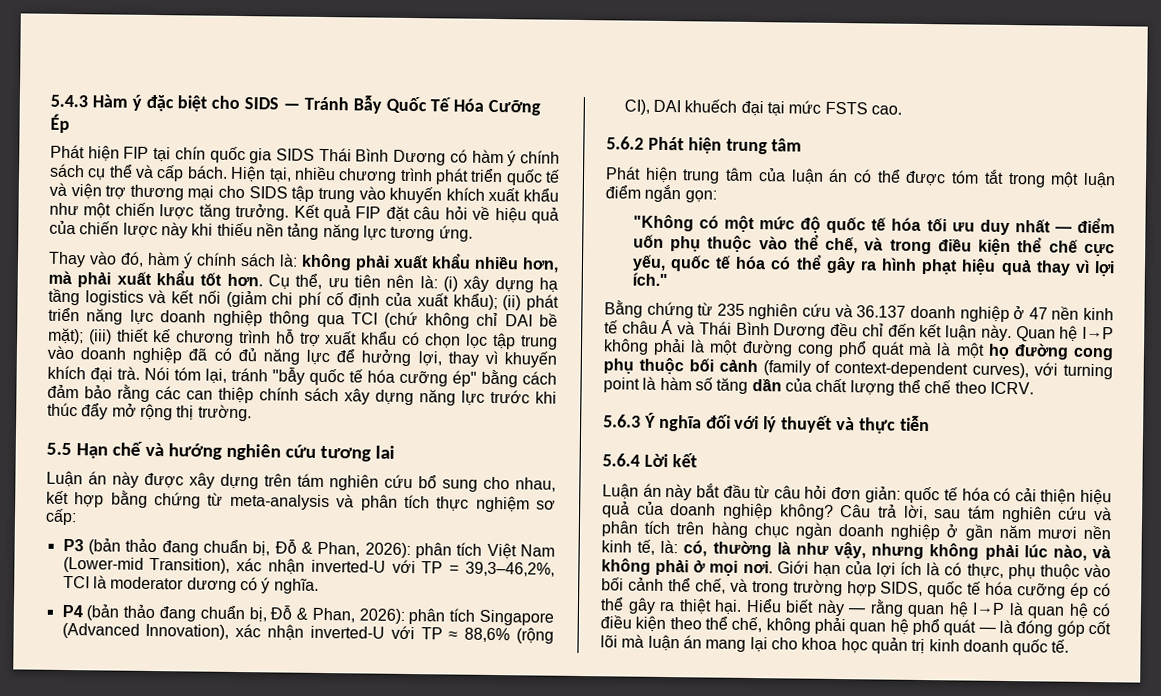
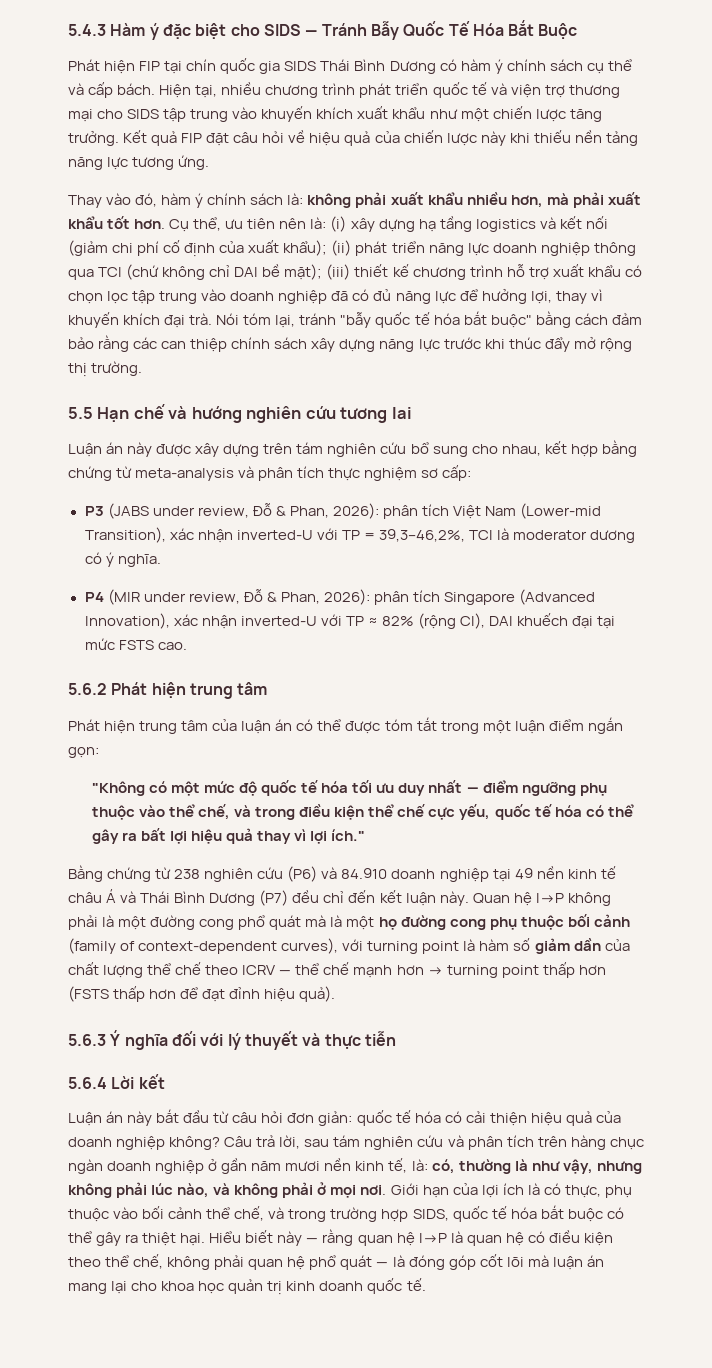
- 5.4.3 Hàm ý đặc biệt cho SIDS — Tránh Bẫy Quốc Tế Hóa Cưỡng Ép
+ 5.4.3 Hàm ý đặc biệt cho SIDS — Tránh Bẫy Quốc Tế Hóa Bắt Buộc
- Nói tóm lại, tránh "bẫy quốc tế hóa cưỡng ép" bằng cách đảm bảo rằng các can thiệp chính sách xây dựng năng lực trước khi thúc đẩy mở rộng thị trường.
+ Nói tóm lại, tránh "bẫy quốc tế hóa bắt buộc" bằng cách đảm bảo rằng các can thiệp chính sách xây dựng năng lực trước khi thúc đẩy mở rộng thị trường.
- P3 (bản thảo đang chuẩn bị, Đỗ & Phan, 2026): phân tích Việt Nam (Lower-mid Transition), xác nhận inverted-U với TP = 39,3–46,2%, TCI là moderator dương có ý nghĩa.
+ P3 (JABS under review, Đỗ & Phan, 2026): phân tích Việt Nam (Lower-mid Transition), xác nhận inverted-U với TP = 39,3–46,2%, TCI là moderator dương có ý nghĩa.
- P4 (bản thảo đang chuẩn bị, Đỗ & Phan, 2026): phân tích Singapore (Advanced Innovation), xác nhận inverted-U với TP ≈ 88,6% (rộng CI), DAI khuếch đại tại mức FSTS cao.
+ P4 (MIR under review, Đỗ & Phan, 2026): phân tích Singapore (Advanced Innovation), xác nhận inverted-U với TP ≈ 82% (rộng CI), DAI khuếch đại tại mức FSTS cao.
- "Không có một mức độ quốc tế hóa tối ưu duy nhất — điểm uốn phụ thuộc vào thể chế, và trong điều kiện thể chế cực yếu, quốc tế hóa có thể gây ra hình phạt hiệu quả thay vì lợi ích."
+ "Không có một mức độ quốc tế hóa tối ưu duy nhất — điểm ngưỡng phụ thuộc vào thể chế, và trong điều kiện thể chế cực yếu, quốc tế hóa có thể gây ra bất lợi hiệu quả thay vì lợi ích."
- Bằng chứng từ 235 nghiên cứu và 36.137 doanh nghiệp ở 47 nền kinh tế châu Á và Thái Bình Dương đều chỉ đến kết luận này.
+ Bằng chứng từ 238 nghiên cứu (P6) và 84.910 doanh nghiệp tại 49 nền kinh tế châu Á và Thái Bình Dương (P7) đều chỉ đến kết luận này.
- Quan hệ I→P không phải là một đường cong phổ quát mà là một họ đường cong phụ thuộc bối cảnh (family of context-dependent curves), với turning point là hàm số tăng dần của chất lượng thể chế theo ICRV.
+ Quan hệ I→P không phải là một đường cong phổ quát mà là một họ đường cong phụ thuộc bối cảnh (family of context-dependent curves), với turning point là hàm số giảm dần của chất lượng thể chế theo ICRV — thể chế mạnh hơn → turning point thấp hơn (FSTS thấp hơn để đạt đỉnh hiệu quả).
- Giới hạn của lợi ích là có thực, phụ thuộc vào bối cảnh thể chế, và trong trường hợp SIDS, quốc tế hóa cưỡng ép có thể gây ra thiệt hại.
+ Giới hạn của lợi ích là có thực, phụ thuộc vào bối cảnh thể chế, và trong trường hợp SIDS, quốc tế hóa bắt buộc có thể gây ra thiệt hại.

